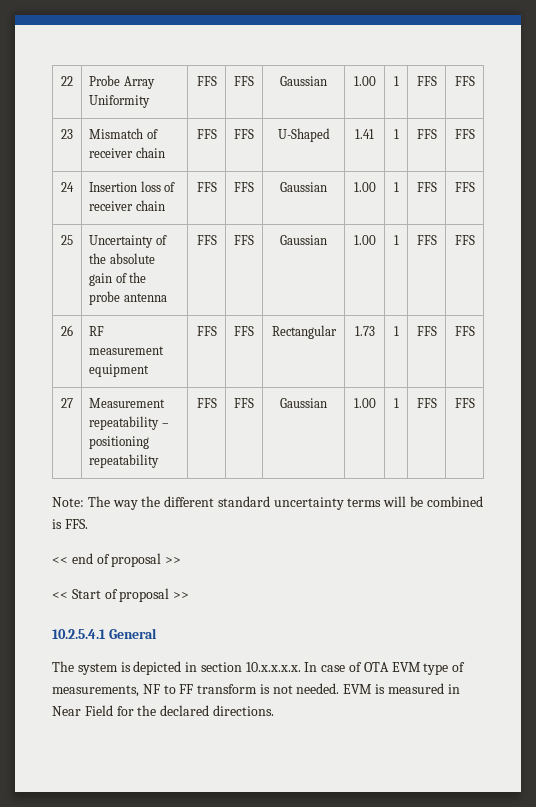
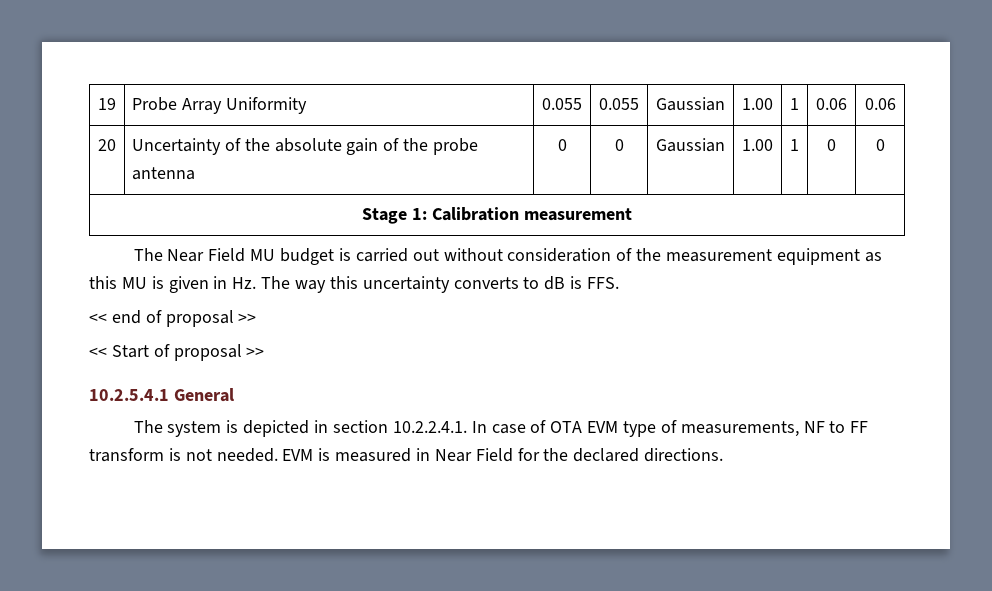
- 22 | Probe Array Uniformity | FFS | FFS | Gaussian | 1.00 | 1 | FFS | FFS
- 23 | Mismatch of receiver chain | FFS | FFS | U-Shaped | 1.41 | 1 | FFS | FFS
- 24 | Insertion loss of receiver chain | FFS | FFS | Gaussian | 1.00 | 1 | FFS | FFS
- 25 | Uncertainty of the absolute gain of the probe antenna | FFS | FFS | Gaussian | 1.00 | 1 | FFS | FFS
- 26 | RF measurement equipment | FFS | FFS | Rectangular | 1.73 | 1 | FFS | FFS
- 27 | Measurement repeatability – positioning repeatability | FFS | FFS | Gaussian | 1.00 | 1 | FFS | FFS
- Note: The way the different standard uncertainty terms will be combined is FFS.
+ 19 | Probe Array Uniformity | 0.055 | 0.055 | Gaussian | 1.00 | 1 | 0.06 | 0.06
+ 20 | Uncertainty of the absolute gain of the probe antenna | 0 | 0 | Gaussian | 1.00 | 1 | 0 | 0
+ Stage 1: Calibration measurement
+ The Near Field MU budget is carried out without consideration of the measurement equipment as this MU is given in Hz. The way this uncertainty converts to dB is FFS.
- The system is depicted in section 10.x.x.x.x. In case of OTA EVM type of measurements, NF to FF transform is not needed.
+ The system is depicted in section 10.2.2.4.1. In case of OTA EVM type of measurements, NF to FF transform is not needed.

